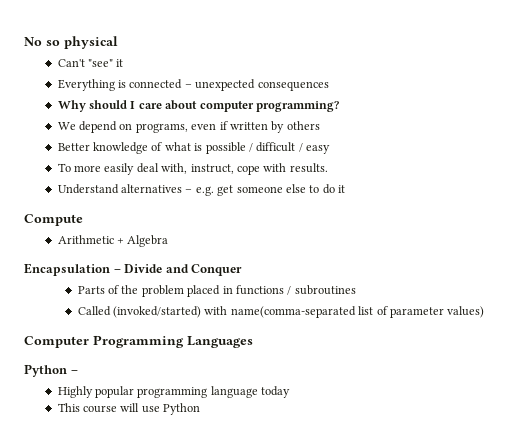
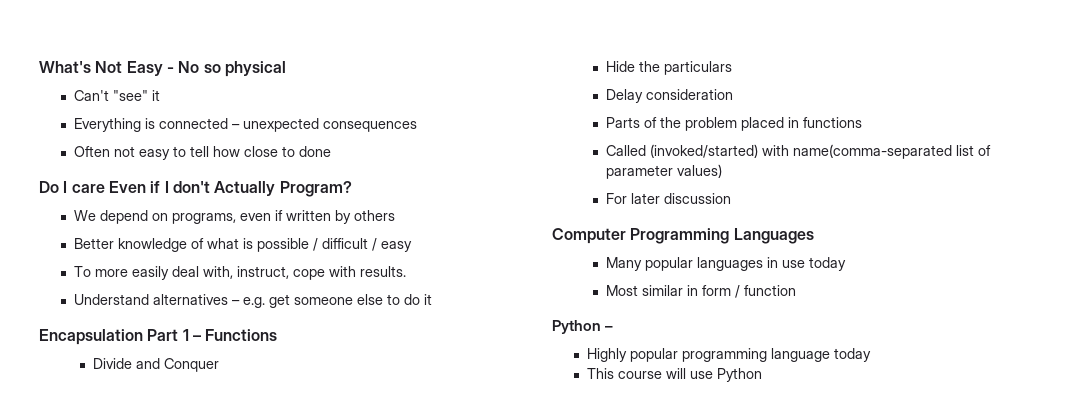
- No so physical
+ What's Not Easy - No so physical
- Why should I care about computer programming?
+ Often not easy to tell how close to done
+ Do I care Even if I don't Actually Program?
- Compute
- Arithmetic + Algebra
- Encapsulation – Divide and Conquer
+ Encapsulation Part 1 – Functions
+ Divide and Conquer
+ Hide the particulars
+ Delay consideration
- Parts of the problem placed in functions / subroutines
+ Parts of the problem placed in functions
+ For later discussion
+ Many popular languages in use today
+ Most similar in form / function

